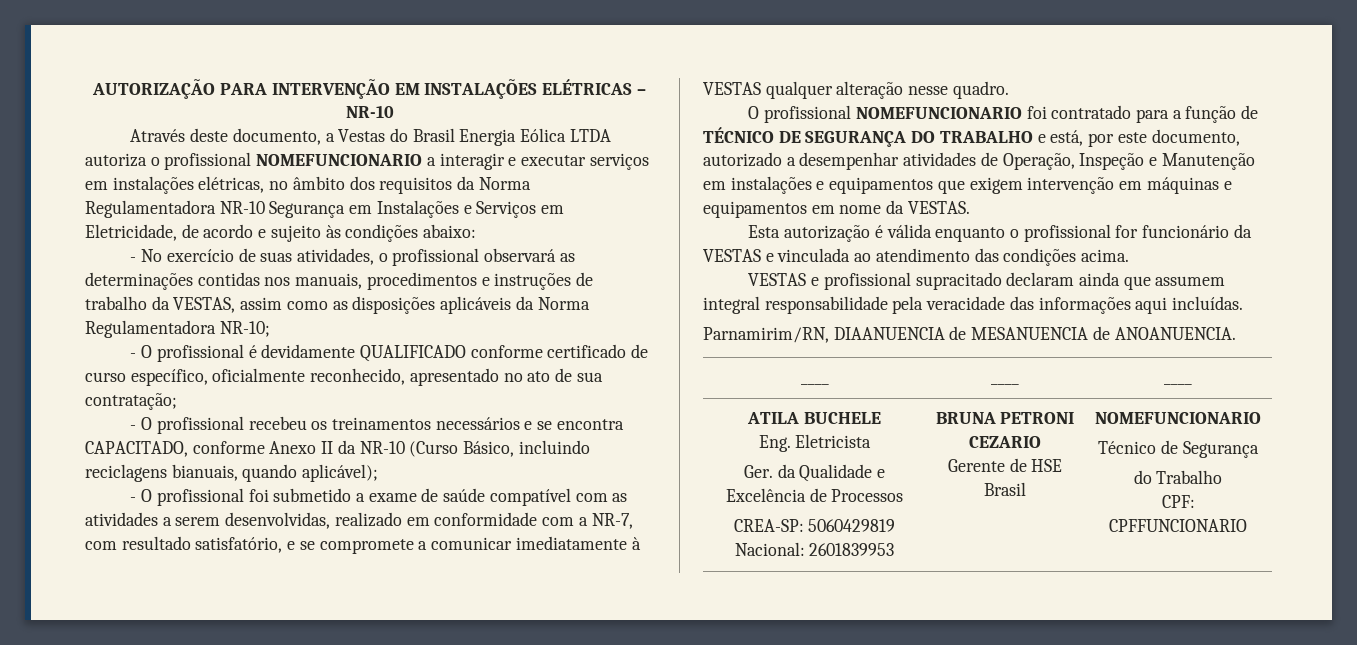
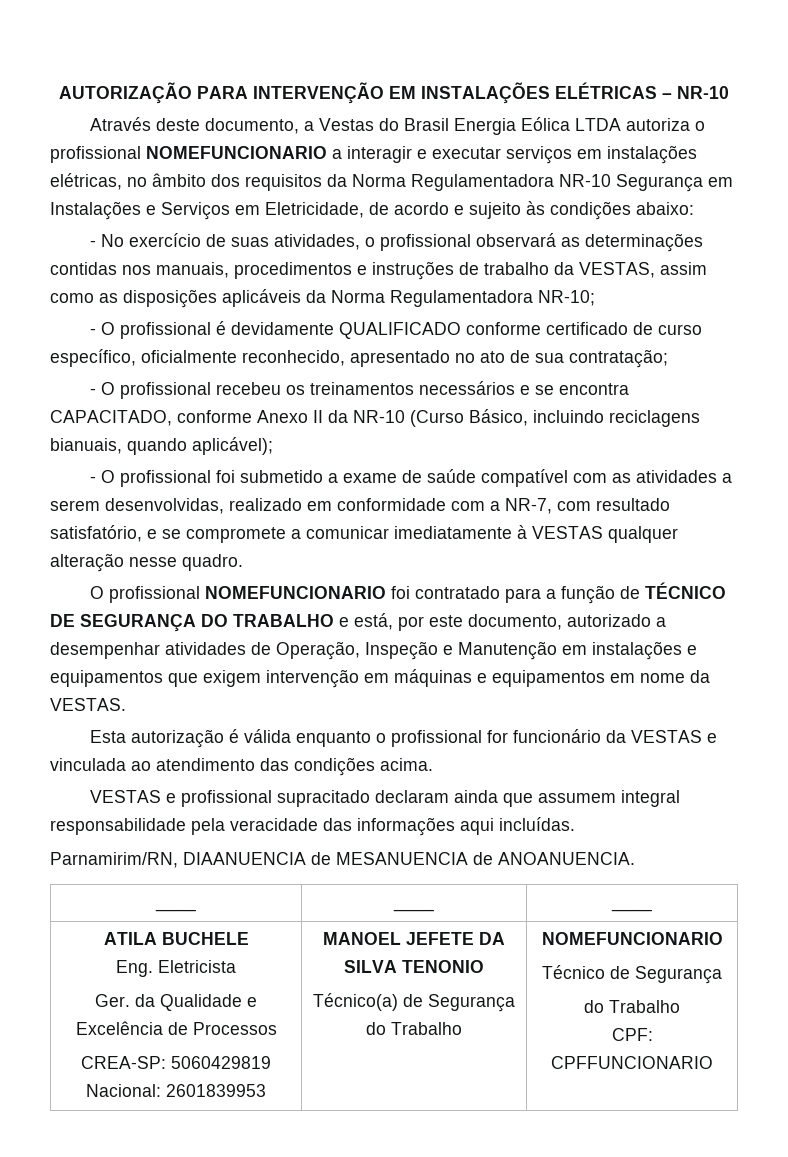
  ATILA BUCHELE
  Eng. Eletricista
  Ger. da Qualidade e Excelência de Processos
- CREA-SP: 5060429819 Nacional: 2601839953 | BRUNA PETRONI CEZARIO
- Gerente de HSE Brasil | NOMEFUNCIONARIO
+ CREA-SP: 5060429819 Nacional: 2601839953 | MANOEL JEFETE DA SILVA TENONIO
+ Técnico(a) de Segurança do Trabalho | NOMEFUNCIONARIO

